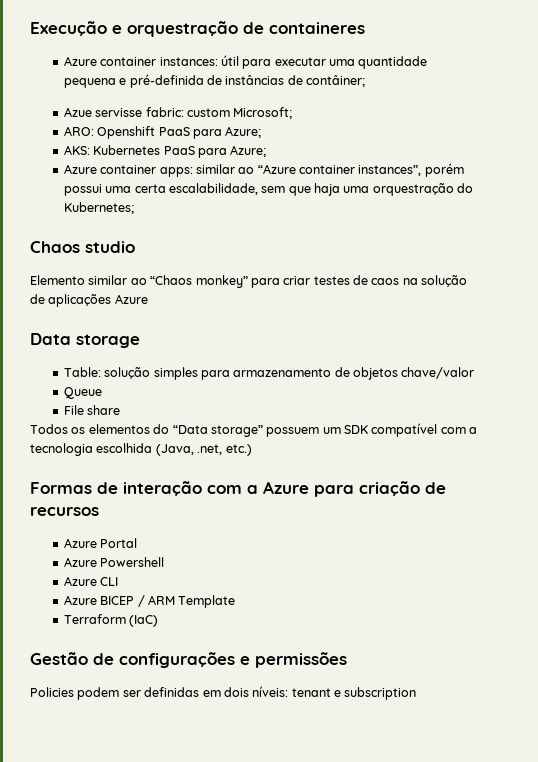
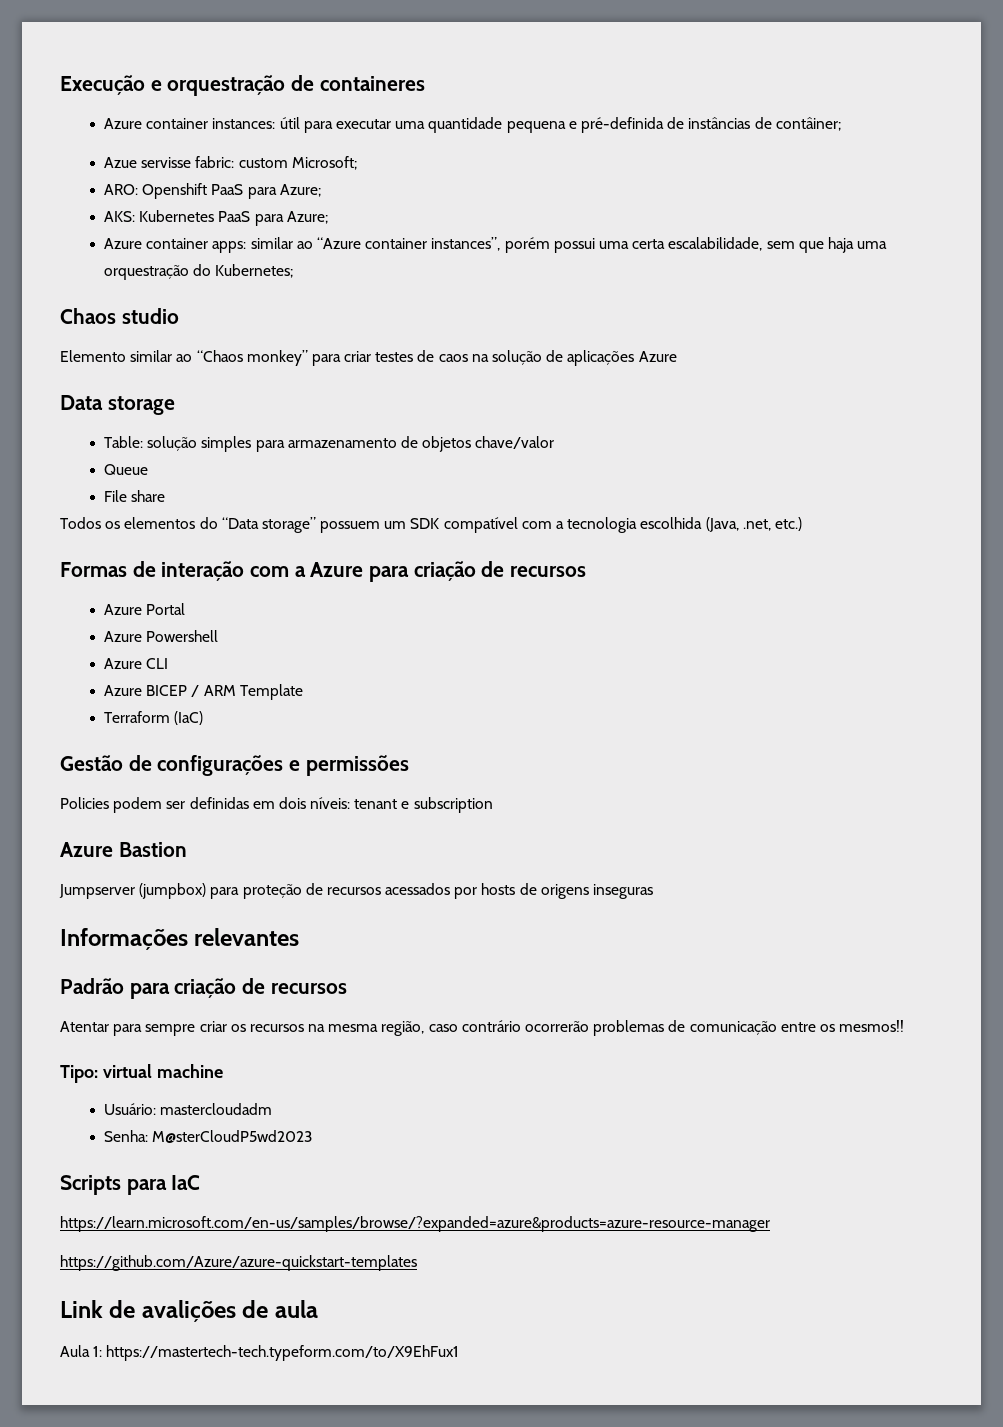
+ Azure Bastion
+ Jumpserver (jumpbox) para proteção de recursos acessados por hosts de origens inseguras
+ Informações relevantes
+ Padrão para criação de recursos
+ Atentar para sempre criar os recursos na mesma região, caso contrário ocorrerão problemas de comunicação entre os mesmos!!
+ Tipo: virtual machine
+ Usuário: mastercloudadm
+ Senha: M@sterCloudP5wd2023
+ Scripts para IaC
+ https://learn.microsoft.com/en-us/samples/browse/?expanded=azure&products=azure-resource-manager
+ https://github.com/Azure/azure-quickstart-templates
+ Link de avalições de aula
+ Aula 1: https://mastertech-tech.typeform.com/to/X9EhFux1

